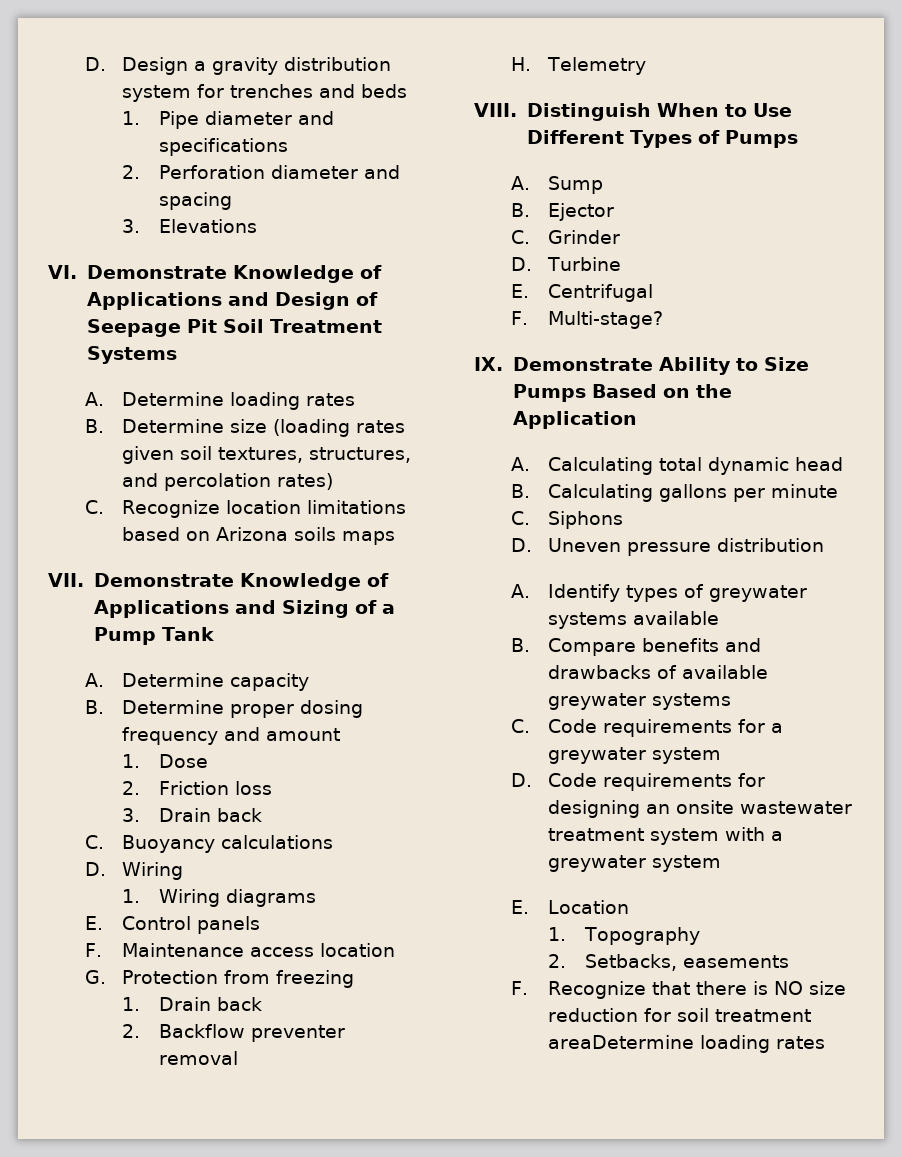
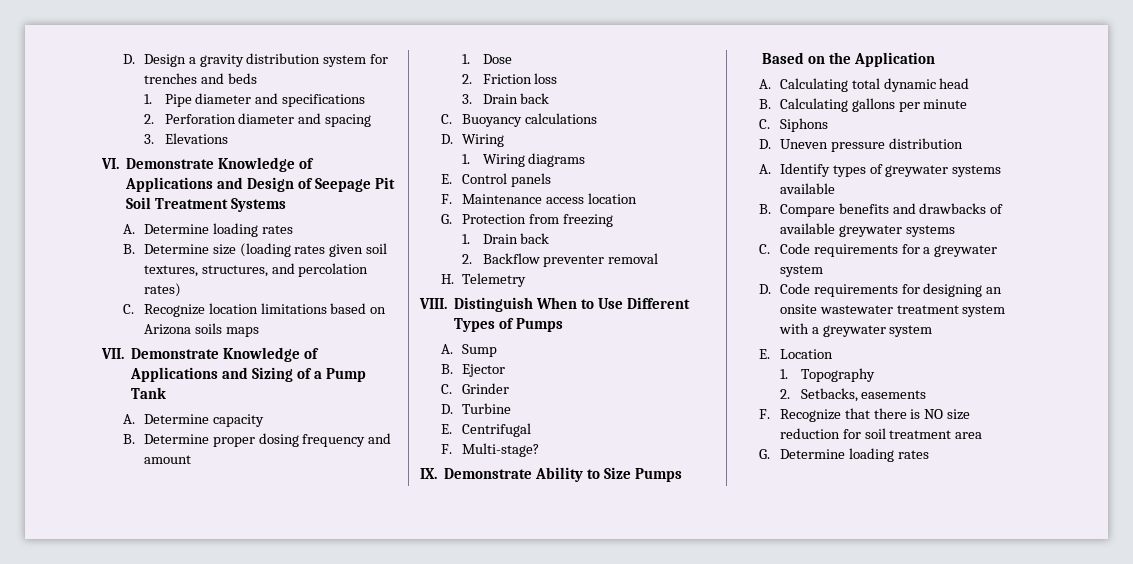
- F. Recognize that there is NO size reduction for soil treatment areaDetermine loading rates
+ F. Recognize that there is NO size reduction for soil treatment area
+ G. Determine loading rates

